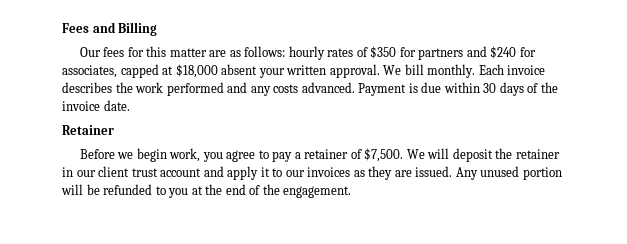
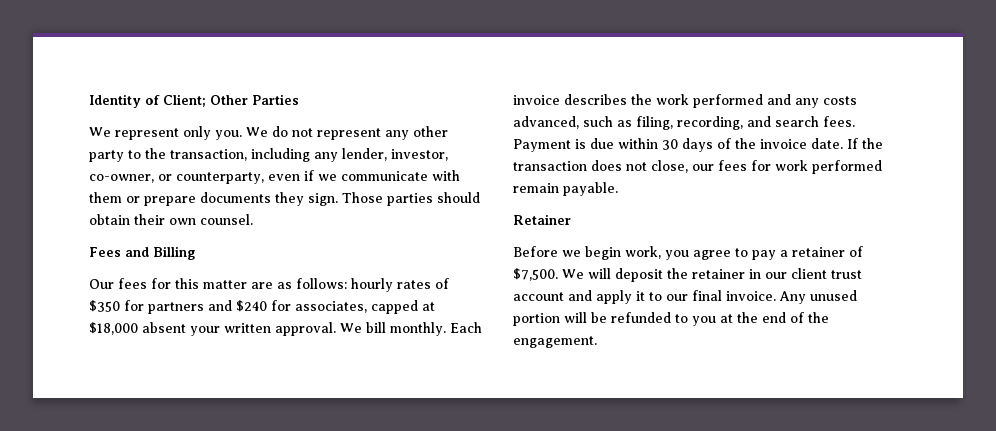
+ Identity of Client; Other Parties
+ We represent only you. We do not represent any other party to the transaction, including any lender, investor, co-owner, or counterparty, even if we communicate with them or prepare documents they sign. Those parties should obtain their own counsel.
- Each invoice describes the work performed and any costs advanced.
+ Each invoice describes the work performed and any costs advanced, such as filing, recording, and search fees.
+ If the transaction does not close, our fees for work performed remain payable.
- We will deposit the retainer in our client trust account and apply it to our invoices as they are issued.
+ We will deposit the retainer in our client trust account and apply it to our final invoice.

